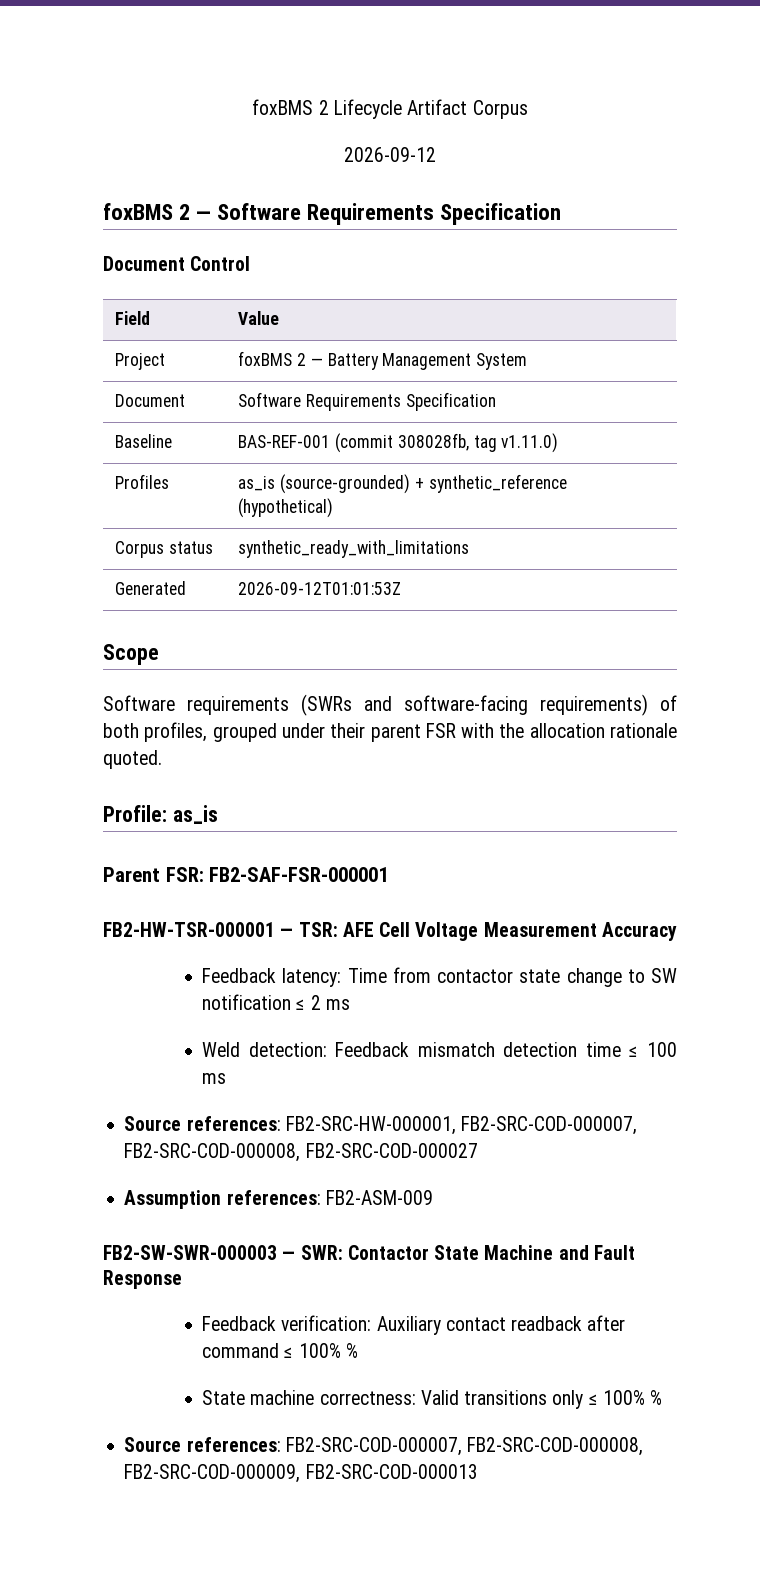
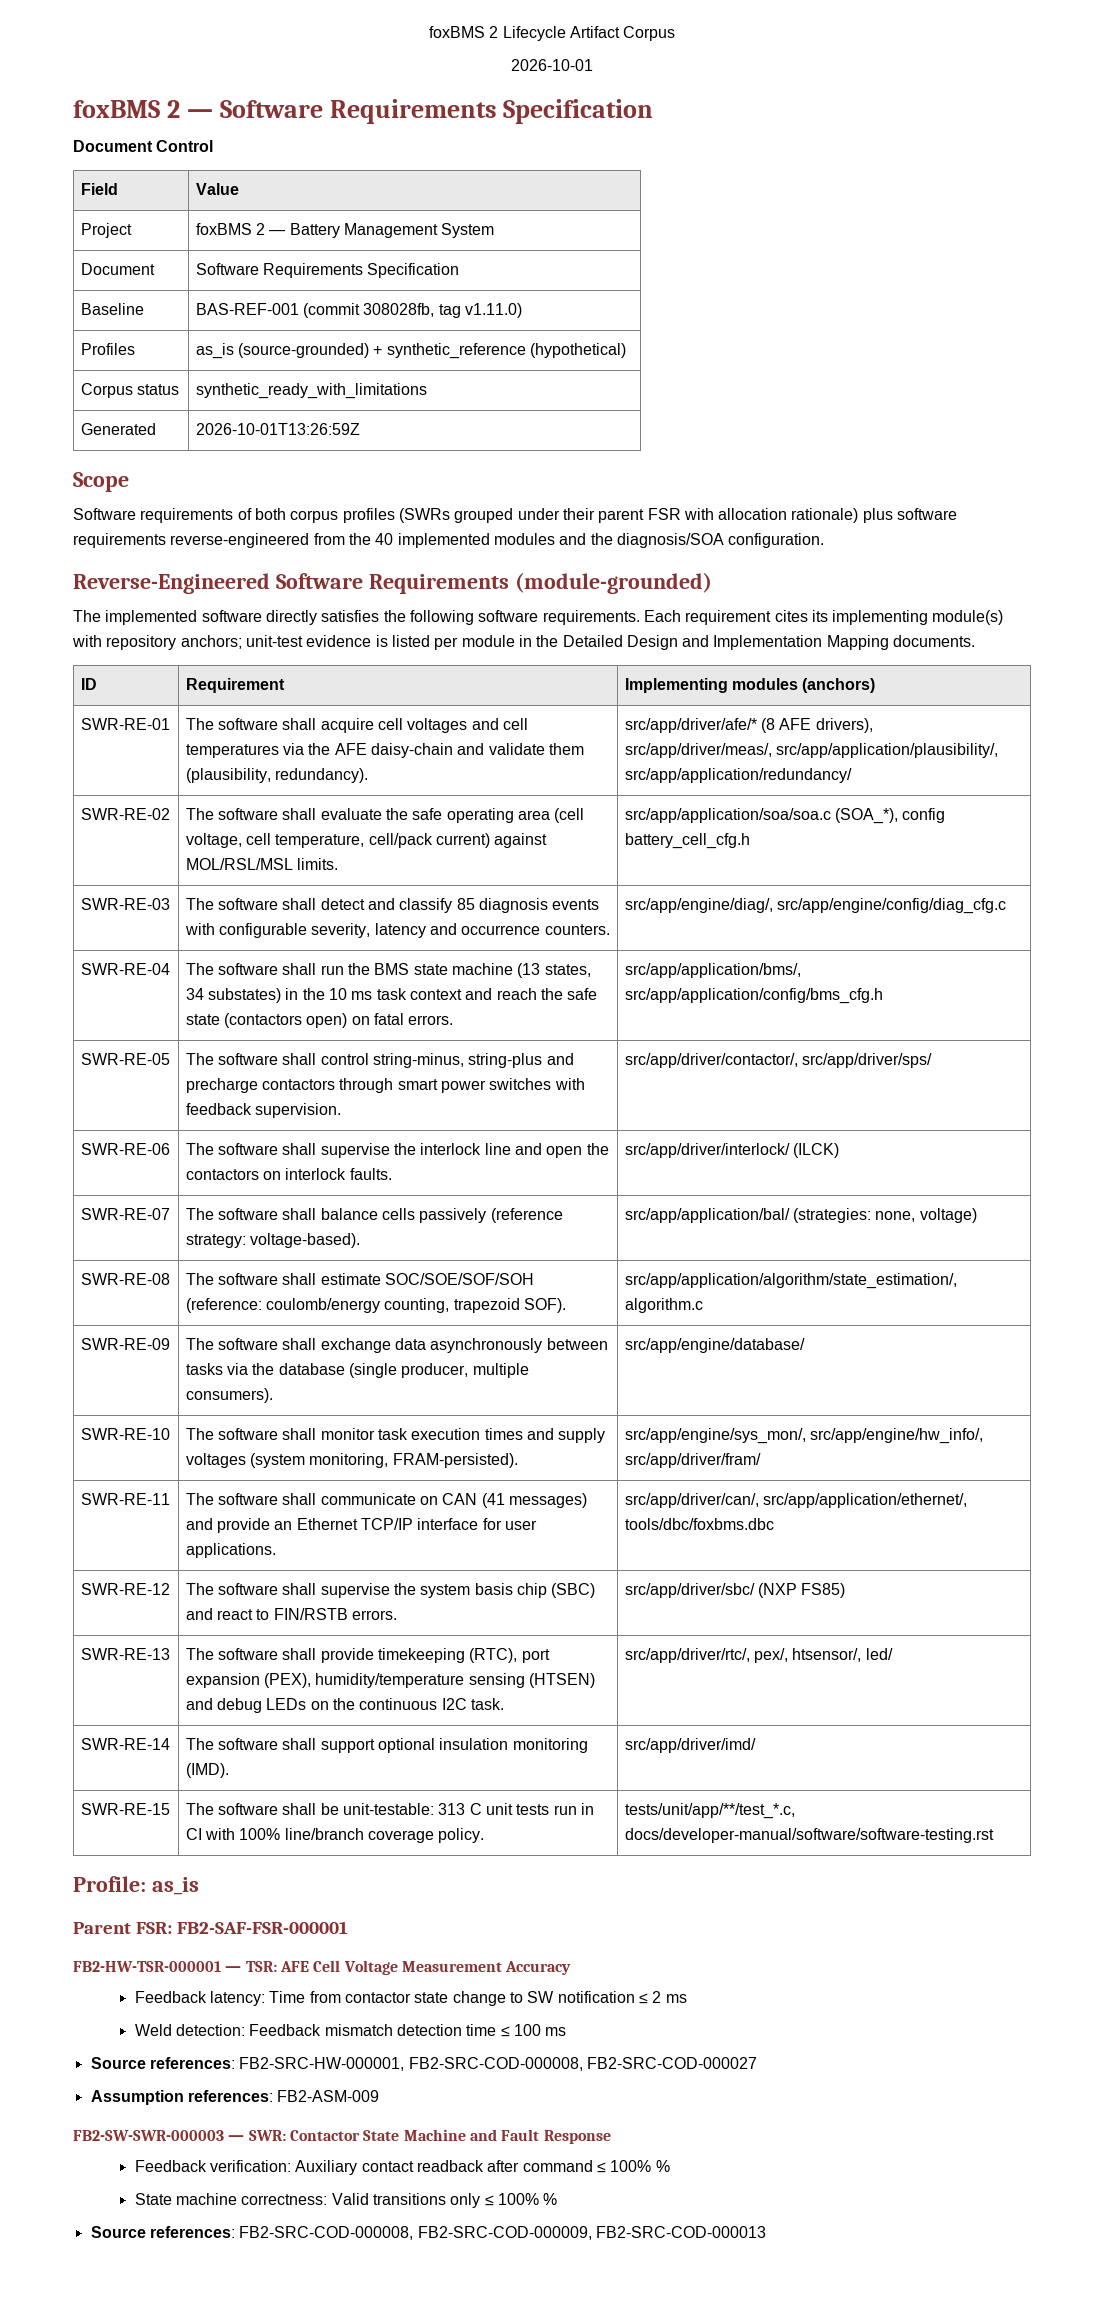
- 2026-09-12
+ 2026-10-01
- Generated | 2026-09-12T01:01:53Z
+ Generated | 2026-10-01T13:26:59Z
- Software requirements (SWRs and software-facing requirements) of both profiles, grouped under their parent FSR with the allocation rationale quoted.
+ Software requirements of both corpus profiles (SWRs grouped under their parent FSR with allocation rationale) plus software requirements reverse-engineered from the 40 implemented modules and the diagnosis/SOA configuration.
+ Reverse-Engineered Software Requirements (module-grounded)
+ The implemented software directly satisfies the following software requirements. Each requirement cites its implementing module(s) with repository anchors; unit-test evidence is listed per module in the Detailed Design and Implementation Mapping documents.
+ ID | Requirement | Implementing modules (anchors)
+ SWR-RE-01 | The software shall acquire cell voltages and cell temperatures via the AFE daisy-chain and validate them (plausibility, redundancy). | src/app/driver/afe/* (8 AFE drivers), src/app/driver/meas/, src/app/application/plausibility/, src/app/application/redundancy/
+ SWR-RE-02 | The software shall evaluate the safe operating area (cell voltage, cell temperature, cell/pack current) against MOL/RSL/MSL limits. | src/app/application/soa/soa.c (SOA_*), config battery_cell_cfg.h
+ SWR-RE-03 | The software shall detect and classify 85 diagnosis events with configurable severity, latency and occurrence counters. | src/app/engine/diag/, src/app/engine/config/diag_cfg.c
+ SWR-RE-04 | The software shall run the BMS state machine (13 states, 34 substates) in the 10 ms task context and reach the safe state (contactors open) on fatal errors. | src/app/application/bms/, src/app/application/config/bms_cfg.h
+ SWR-RE-05 | The software shall control string-minus, string-plus and precharge contactors through smart power switches with feedback supervision. | src/app/driver/contactor/, src/app/driver/sps/
+ SWR-RE-06 | The software shall supervise the interlock line and open the contactors on interlock faults. | src/app/driver/interlock/ (ILCK)
+ SWR-RE-07 | The software shall balance cells passively (reference strategy: voltage-based). | src/app/application/bal/ (strategies: none, voltage)
+ SWR-RE-08 | The software shall estimate SOC/SOE/SOF/SOH (reference: coulomb/energy counting, trapezoid SOF). | src/app/application/algorithm/state_estimation/, algorithm.c
+ SWR-RE-09 | The software shall exchange data asynchronously between tasks via the database (single producer, multiple consumers). | src/app/engine/database/
+ SWR-RE-10 | The software shall monitor task execution times and supply voltages (system monitoring, FRAM-persisted). | src/app/engine/sys_mon/, src/app/engine/hw_info/, src/app/driver/fram/
+ SWR-RE-11 | The software shall communicate on CAN (41 messages) and provide an Ethernet TCP/IP interface for user applications. | src/app/driver/can/, src/app/application/ethernet/, tools/dbc/foxbms.dbc
+ SWR-RE-12 | The software shall supervise the system basis chip (SBC) and react to FIN/RSTB errors. | src/app/driver/sbc/ (NXP FS85)
+ SWR-RE-13 | The software shall provide timekeeping (RTC), port expansion (PEX), humidity/temperature sensing (HTSEN) and debug LEDs on the continuous I2C task. | src/app/driver/rtc/, pex/, htsensor/, led/
+ SWR-RE-14 | The software shall support optional insulation monitoring (IMD). | src/app/driver/imd/
+ SWR-RE-15 | The software shall be unit-testable: 313 C unit tests run in CI with 100% line/branch coverage policy. | tests/unit/app/**/test_*.c, docs/developer-manual/software/software-testing.rst
- Source references: FB2-SRC-HW-000001, FB2-SRC-COD-000007, FB2-SRC-COD-000008, FB2-SRC-COD-000027
+ Source references: FB2-SRC-HW-000001, FB2-SRC-COD-000008, FB2-SRC-COD-000027
- Source references: FB2-SRC-COD-000007, FB2-SRC-COD-000008, FB2-SRC-COD-000009, FB2-SRC-COD-000013
+ Source references: FB2-SRC-COD-000008, FB2-SRC-COD-000009, FB2-SRC-COD-000013

